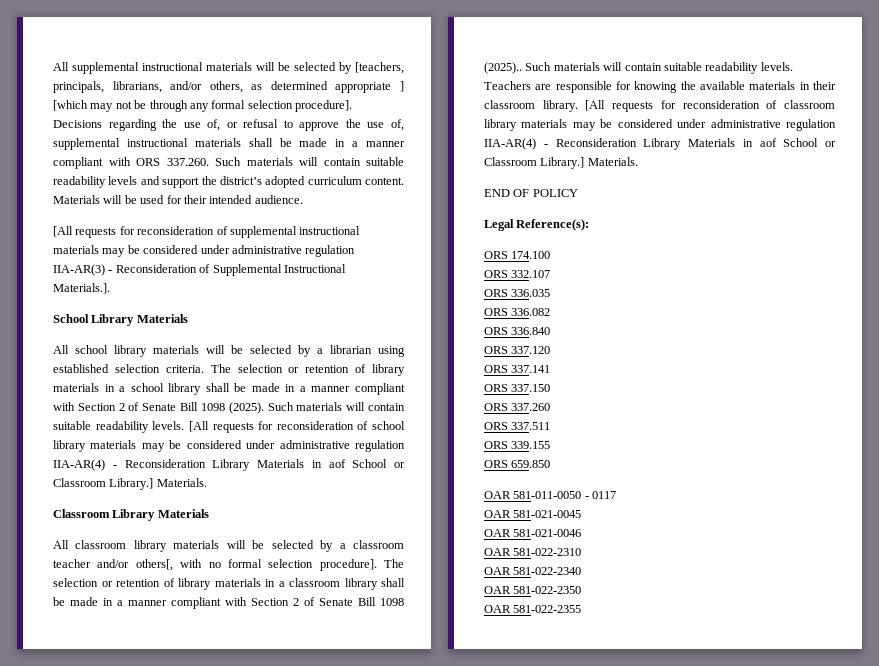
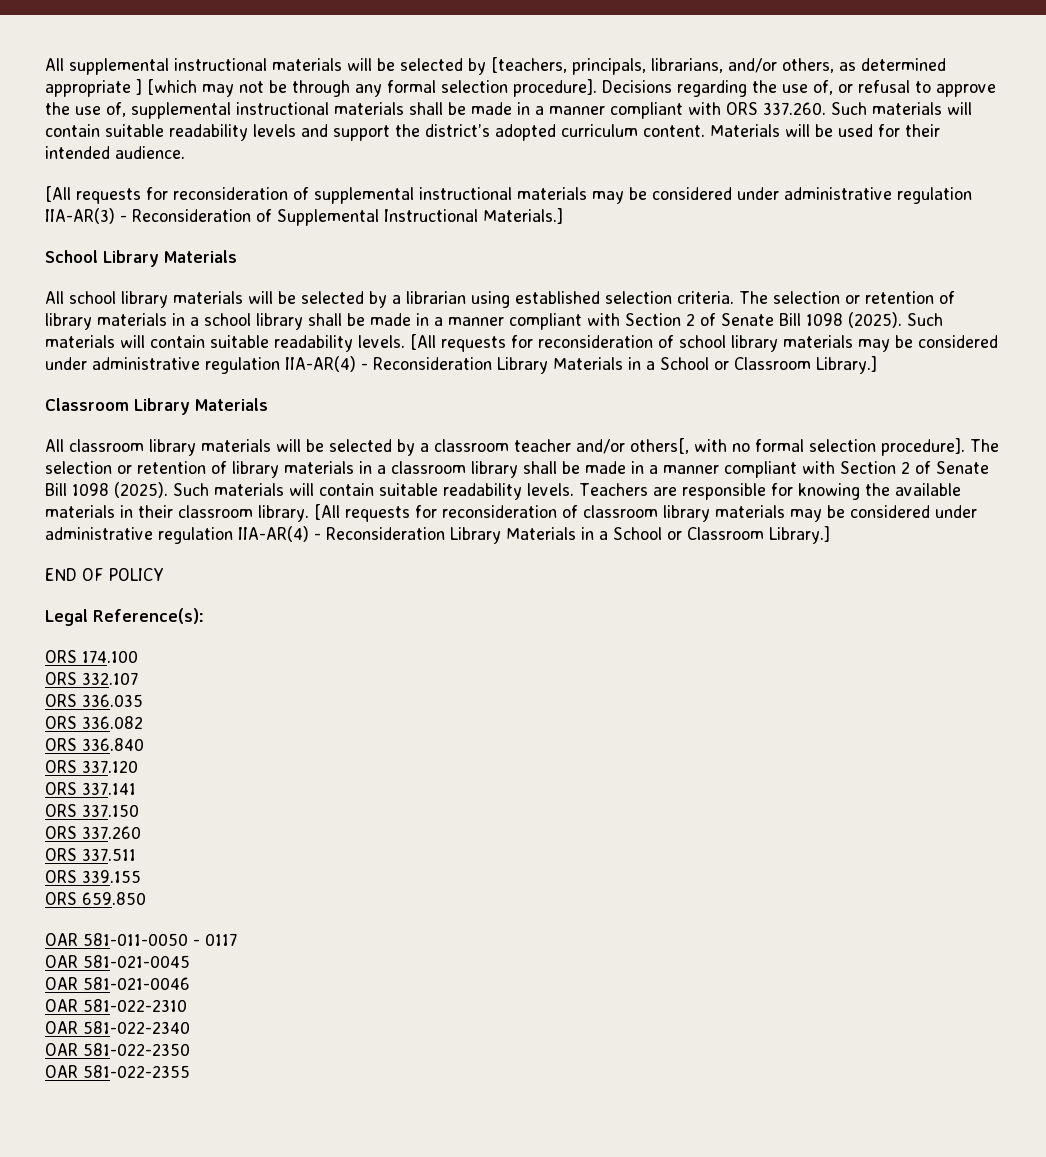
- [All requests for reconsideration of supplemental instructional materials may be considered under administrative regulation IIA-AR(3) - Reconsideration of Supplemental Instructional Materials.].
+ [All requests for reconsideration of supplemental instructional materials may be considered under administrative regulation IIA-AR(3) - Reconsideration of Supplemental Instructional Materials.]
- [All requests for reconsideration of school library materials may be considered under administrative regulation IIA-AR(4) - Reconsideration Library Materials in aof School or Classroom Library.] Materials.
+ [All requests for reconsideration of school library materials may be considered under administrative regulation IIA-AR(4) - Reconsideration Library Materials in a School or Classroom Library.]
- The selection or retention of library materials in a classroom library shall be made in a manner compliant with Section 2 of Senate Bill 1098 (2025)..
+ The selection or retention of library materials in a classroom library shall be made in a manner compliant with Section 2 of Senate Bill 1098 (2025).
- [All requests for reconsideration of classroom library materials may be considered under administrative regulation IIA-AR(4) - Reconsideration Library Materials in aof School or Classroom Library.] Materials.
+ [All requests for reconsideration of classroom library materials may be considered under administrative regulation IIA-AR(4) - Reconsideration Library Materials in a School or Classroom Library.]

